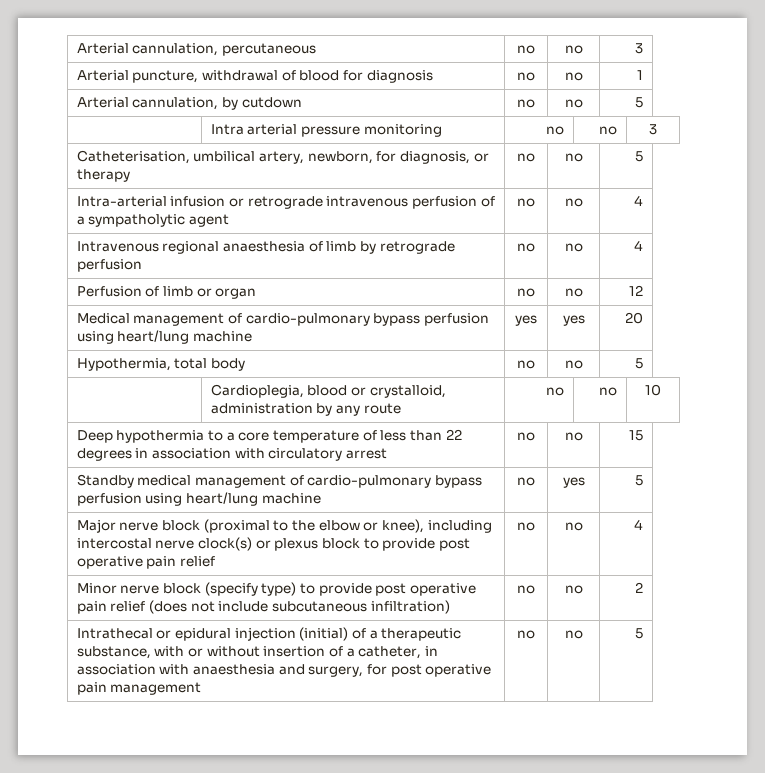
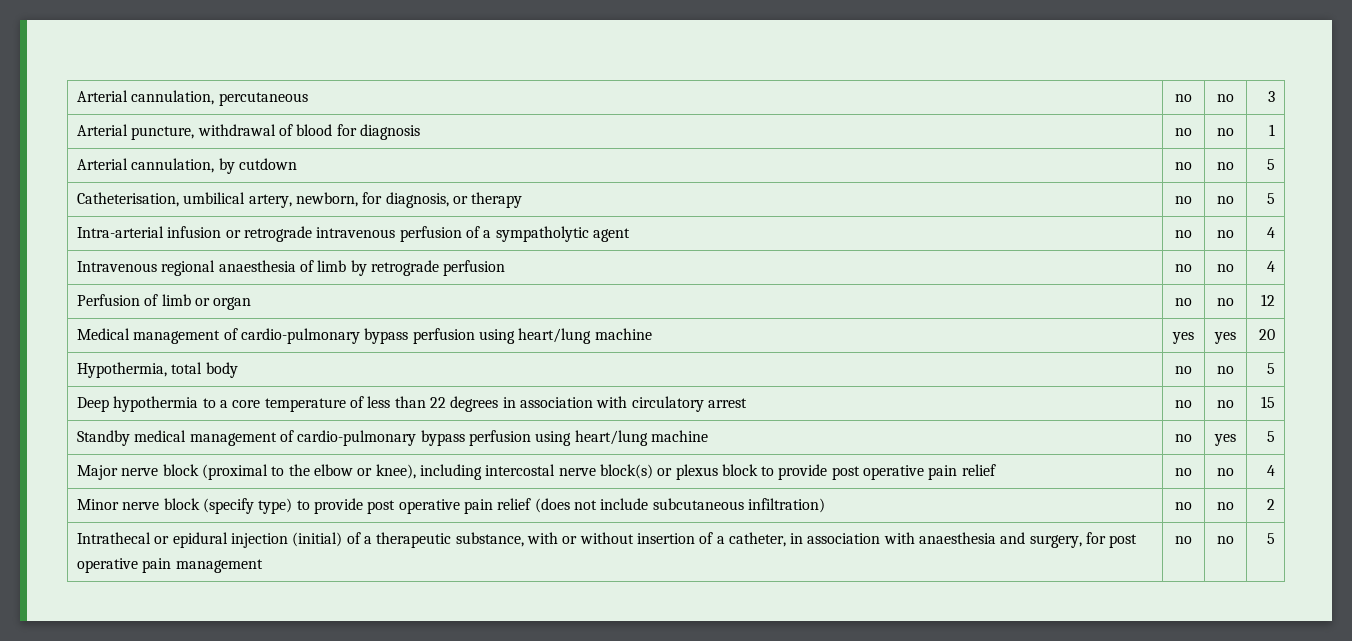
- | Intra arterial pressure monitoring | no | no | 3
- | Cardioplegia, blood or crystalloid, administration by any route | no | no | 10
- Major nerve block (proximal to the elbow or knee), including intercostal nerve clock(s) or plexus block to provide post operative pain relief | no | no | 4
+ Major nerve block (proximal to the elbow or knee), including intercostal nerve block(s) or plexus block to provide post operative pain relief | no | no | 4

